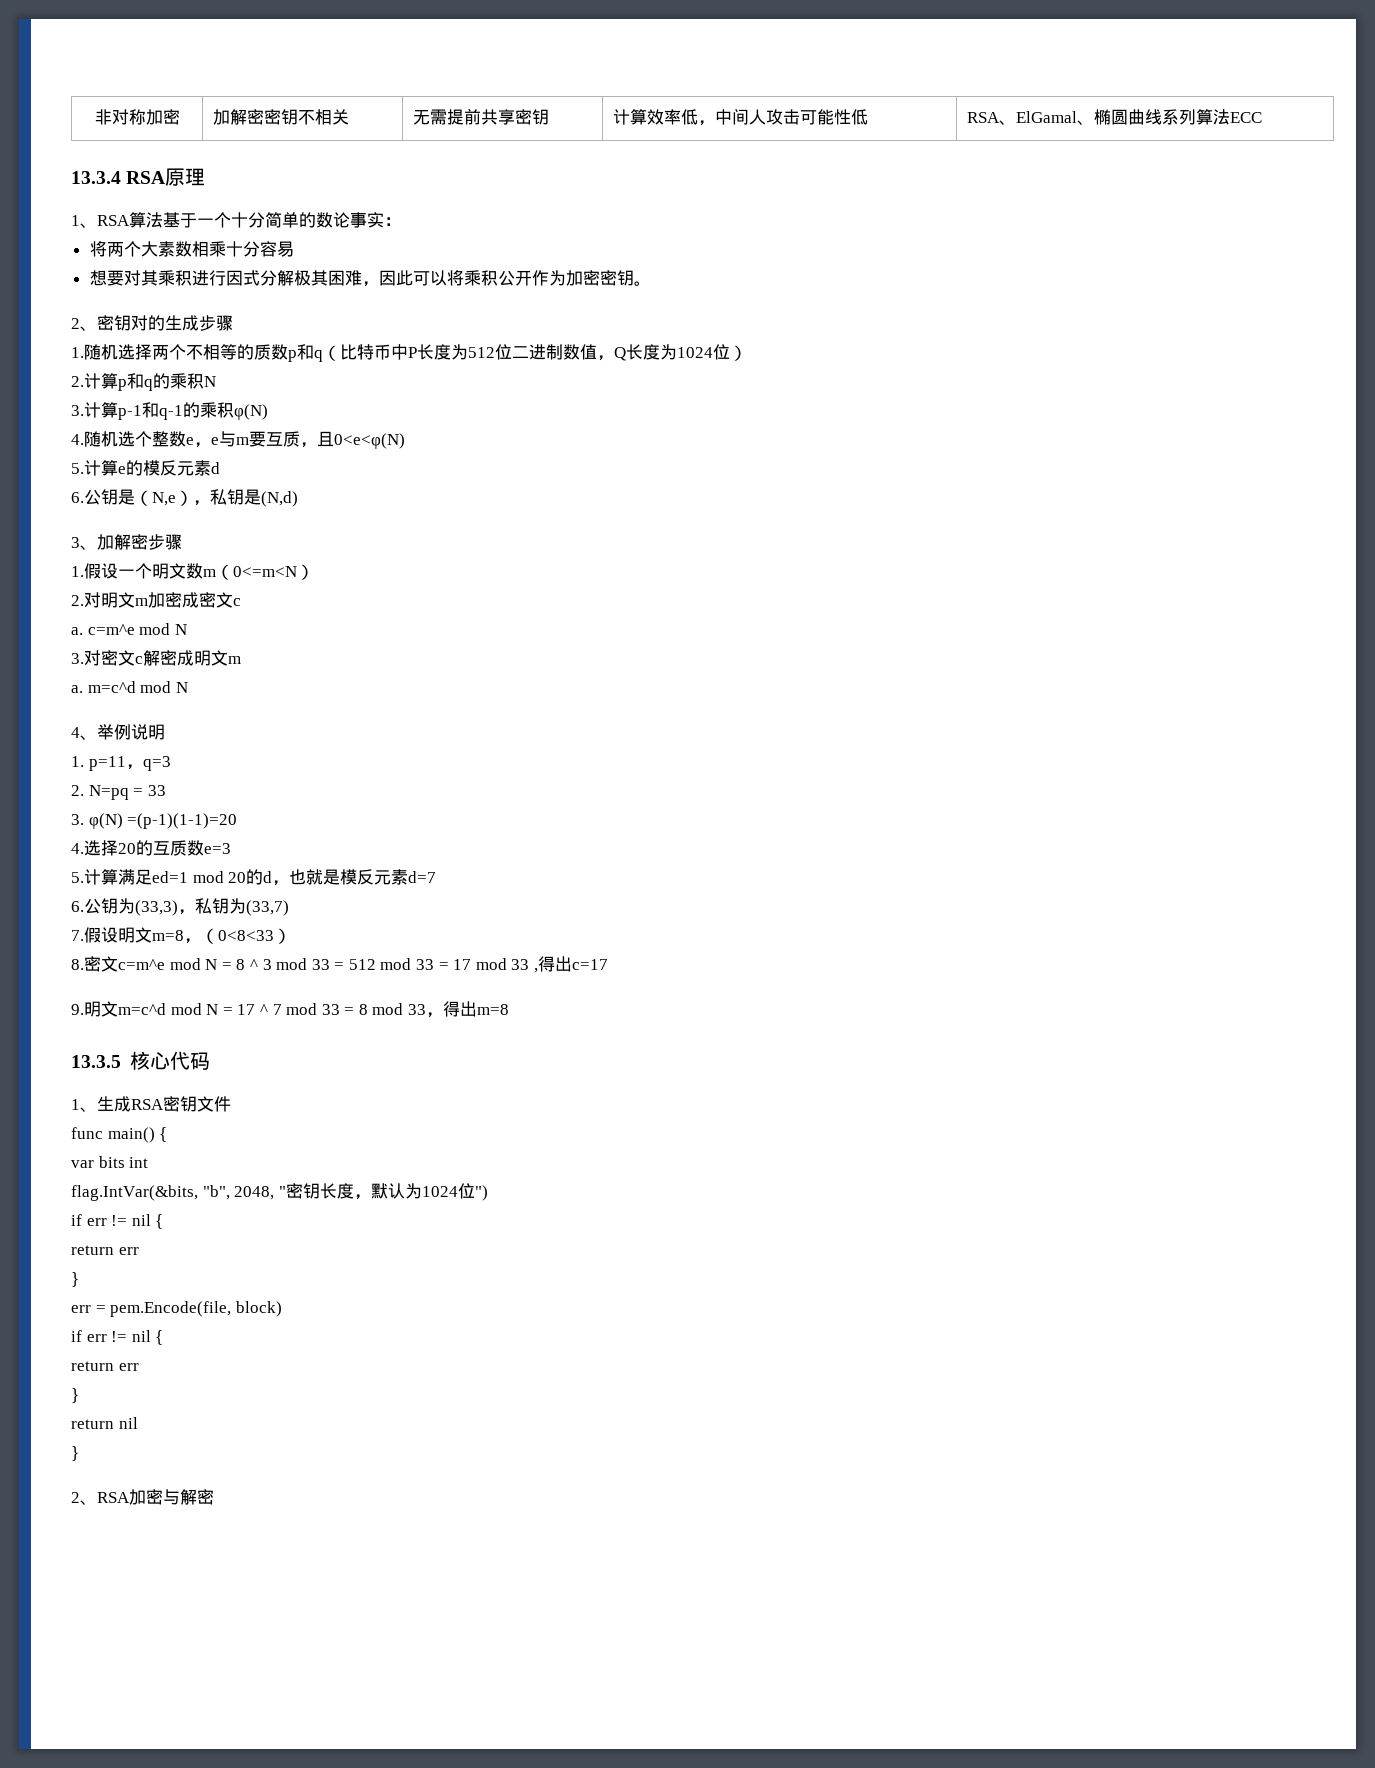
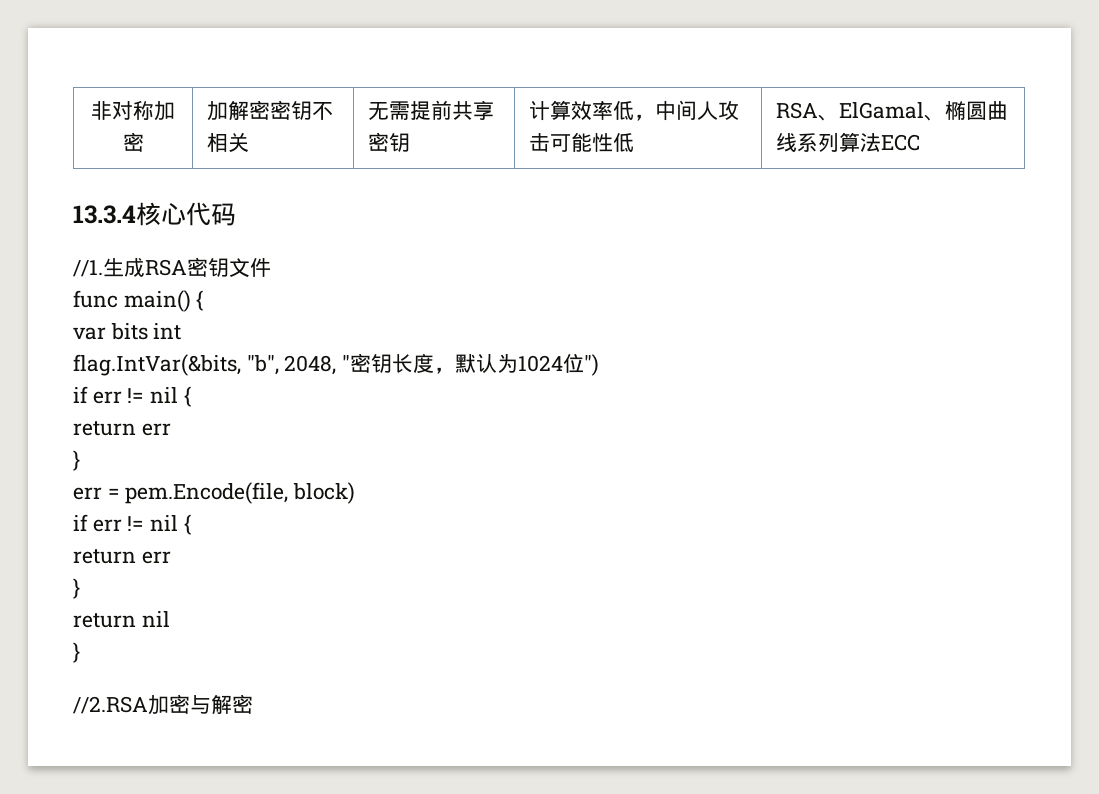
- 13.3.4 RSA原理
- 1、RSA算法基于一个十分简单的数论事实：
- 将两个大素数相乘十分容易
- 想要对其乘积进行因式分解极其困难，因此可以将乘积公开作为加密密钥。
- 2、密钥对的生成步骤
- 1.随机选择两个不相等的质数p和q（比特币中P长度为512位二进制数值，Q长度为1024位）
- 2.计算p和q的乘积N
- 3.计算p-1和q-1的乘积φ(N)
- 4.随机选个整数e，e与m要互质，且0<e<φ(N)
- 5.计算e的模反元素d
- 6.公钥是（N,e），私钥是(N,d)
- 3、加解密步骤
- 1.假设一个明文数m（0<=m<N）
- 2.对明文m加密成密文c
- a. c=m^e mod N
- 3.对密文c解密成明文m
- a. m=c^d mod N
- 4、举例说明
- 1. p=11，q=3
- 2. N=pq = 33
- 3. φ(N) =(p-1)(1-1)=20
- 4.选择20的互质数e=3
- 5.计算满足ed=1 mod 20的d，也就是模反元素d=7
- 6.公钥为(33,3)，私钥为(33,7)
- 7.假设明文m=8，（0<8<33）
- 8.密文c=m^e mod N = 8 ^ 3 mod 33 = 512 mod 33 = 17 mod 33 ,得出c=17
- 9.明文m=c^d mod N = 17 ^ 7 mod 33 = 8 mod 33，得出m=8
- 13.3.5核心代码
+ 13.3.4核心代码
- 1、生成RSA密钥文件
+ //1.生成RSA密钥文件
- 2、RSA加密与解密
+ //2.RSA加密与解密

